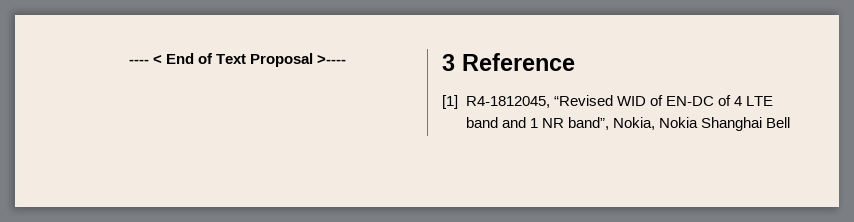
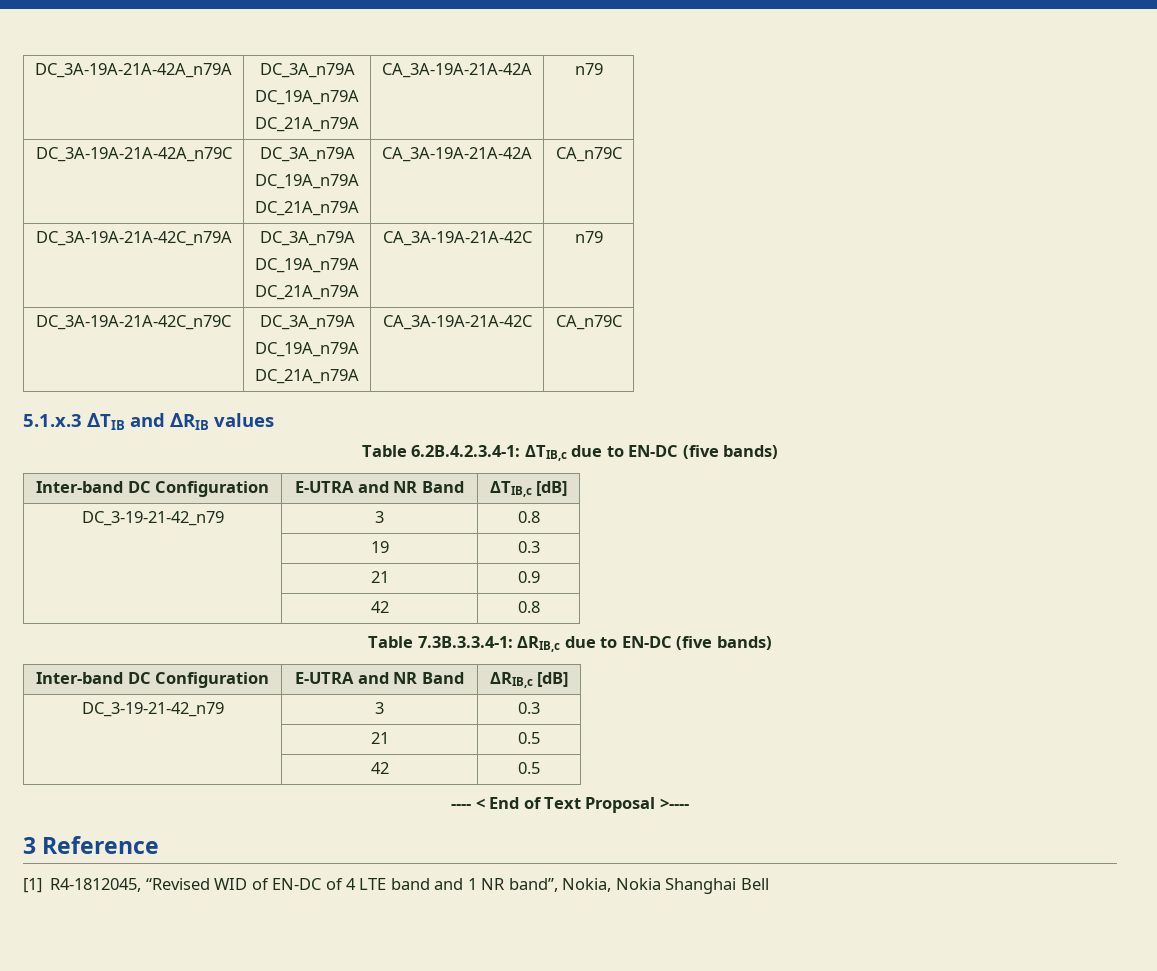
+ DC_3A-19A-21A-42A_n79A | DC_3A_n79A
+ DC_19A_n79A
+ DC_21A_n79A | CA_3A-19A-21A-42A | n79
+ DC_3A-19A-21A-42A_n79C | DC_3A_n79A
+ DC_19A_n79A
+ DC_21A_n79A | CA_3A-19A-21A-42A | CA_n79C
+ DC_3A-19A-21A-42C_n79A | DC_3A_n79A
+ DC_19A_n79A
+ DC_21A_n79A | CA_3A-19A-21A-42C | n79
+ DC_3A-19A-21A-42C_n79C | DC_3A_n79A
+ DC_19A_n79A
+ DC_21A_n79A | CA_3A-19A-21A-42C | CA_n79C
+ 5.1.x.3 ∆TIB and ∆RIB values
+ Table 6.2B.4.2.3.4-1: ΔTIB,c due to EN-DC (five bands)
+ Inter-band DC Configuration | E-UTRA and NR Band | ΔTIB,c [dB]
+ DC_3-19-21-42_n79 | 3 | 0.8
+ | 19 | 0.3
+ | 21 | 0.9
+ | 42 | 0.8
+ Table 7.3B.3.3.4-1: ΔRIB,c due to EN-DC (five bands)
+ Inter-band DC Configuration | E-UTRA and NR Band | ΔRIB,c [dB]
+ DC_3-19-21-42_n79 | 3 | 0.3
+ | 21 | 0.5
+ | 42 | 0.5

